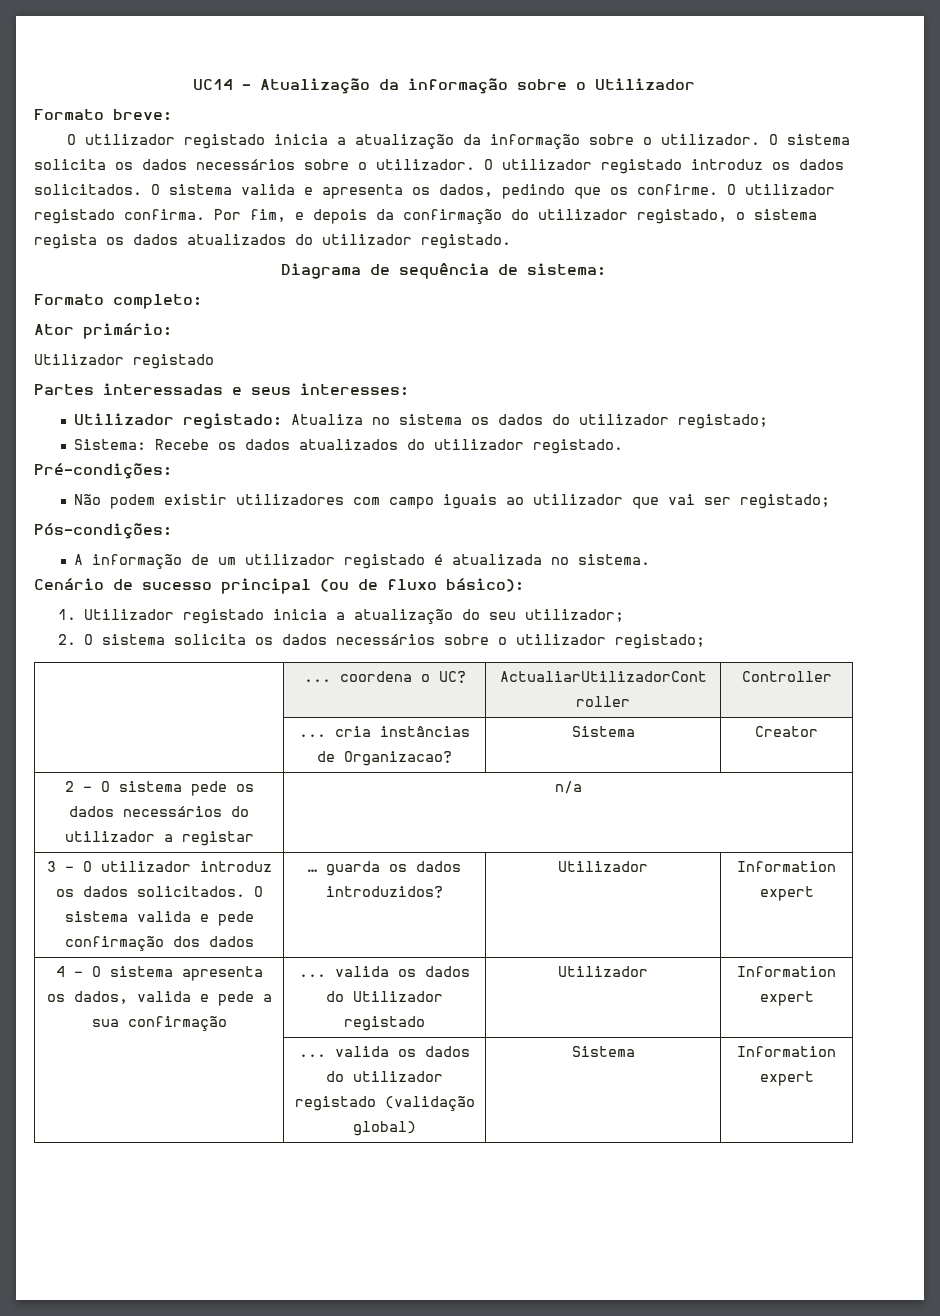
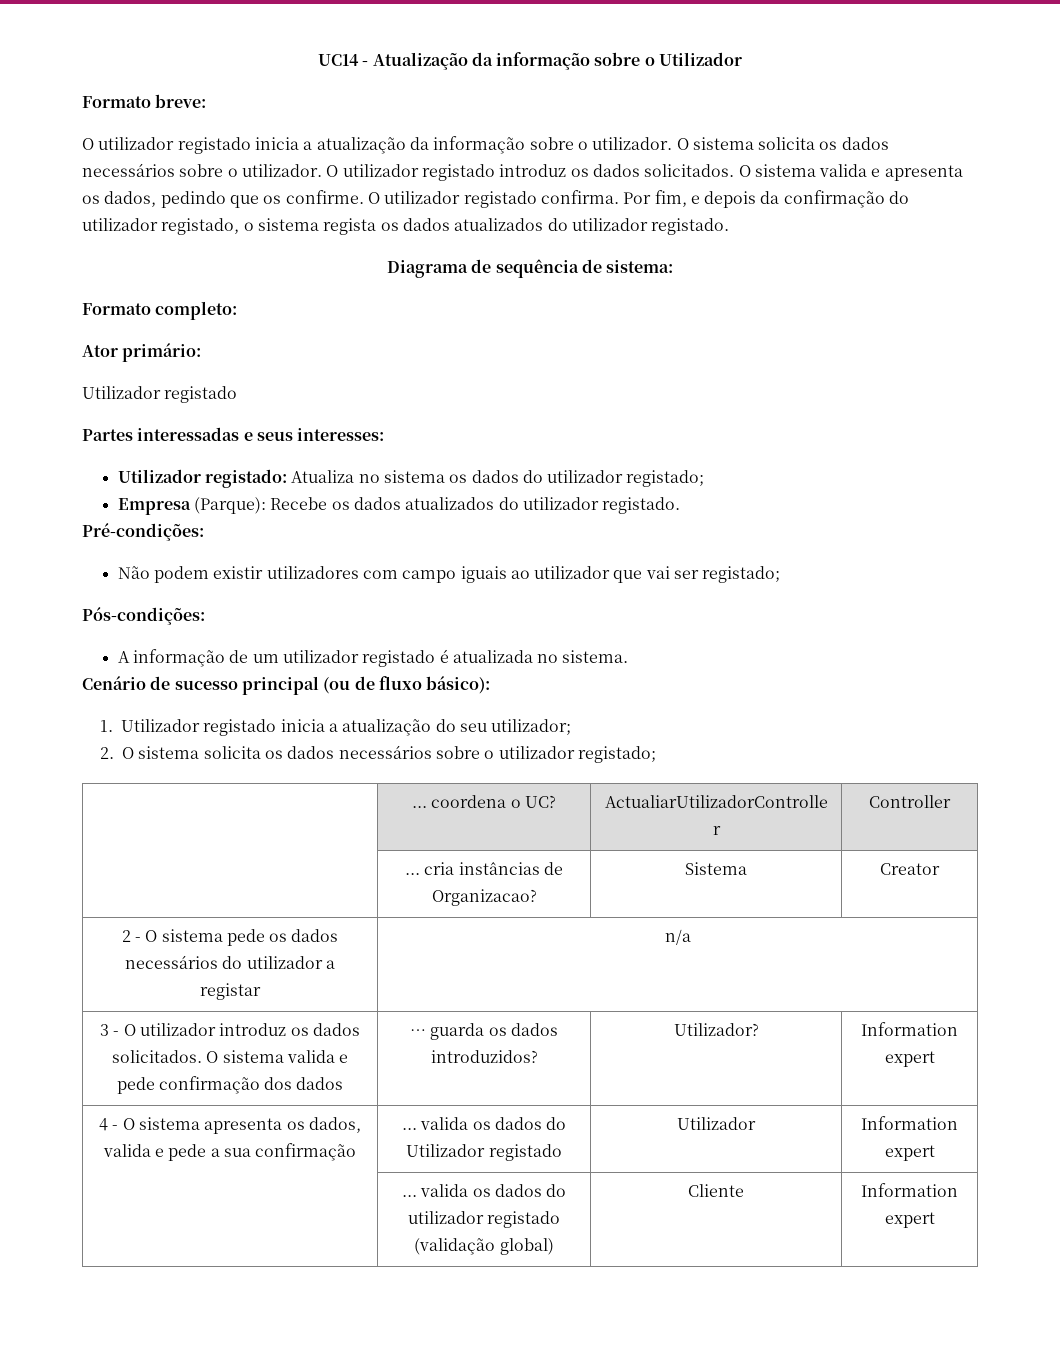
- Sistema: Recebe os dados atualizados do utilizador registado.
+ Empresa (Parque): Recebe os dados atualizados do utilizador registado.
- 3 - O utilizador introduz os dados solicitados. O sistema valida e pede confirmação dos dados | … guarda os dados introduzidos? | Utilizador | Information expert
+ 3 - O utilizador introduz os dados solicitados. O sistema valida e pede confirmação dos dados | … guarda os dados introduzidos? | Utilizador? | Information expert
- | ... valida os dados do utilizador registado (validação global) | Sistema | Information expert
+ | ... valida os dados do utilizador registado (validação global) | Cliente | Information expert

